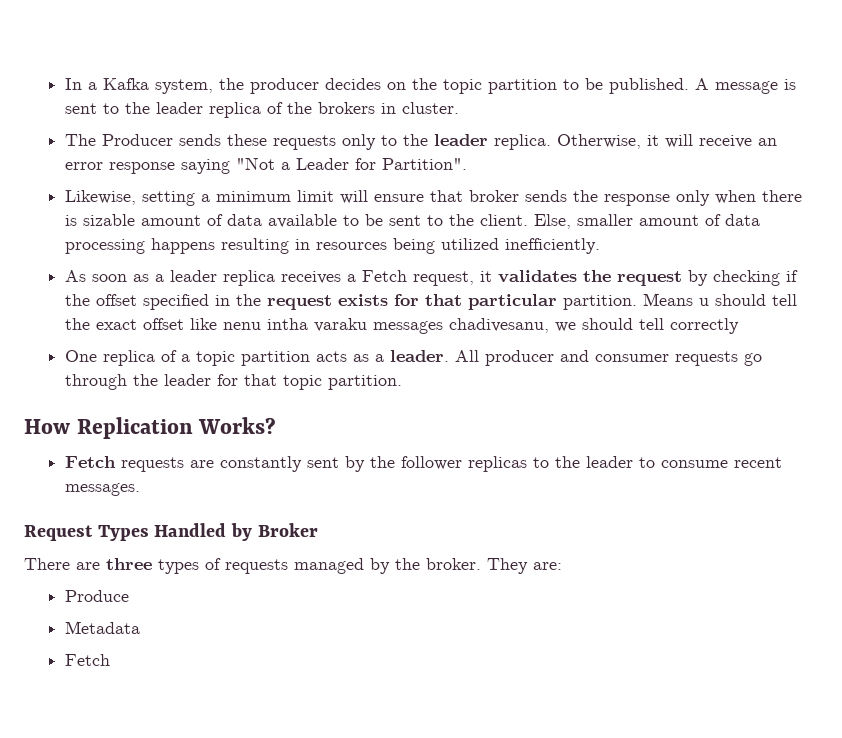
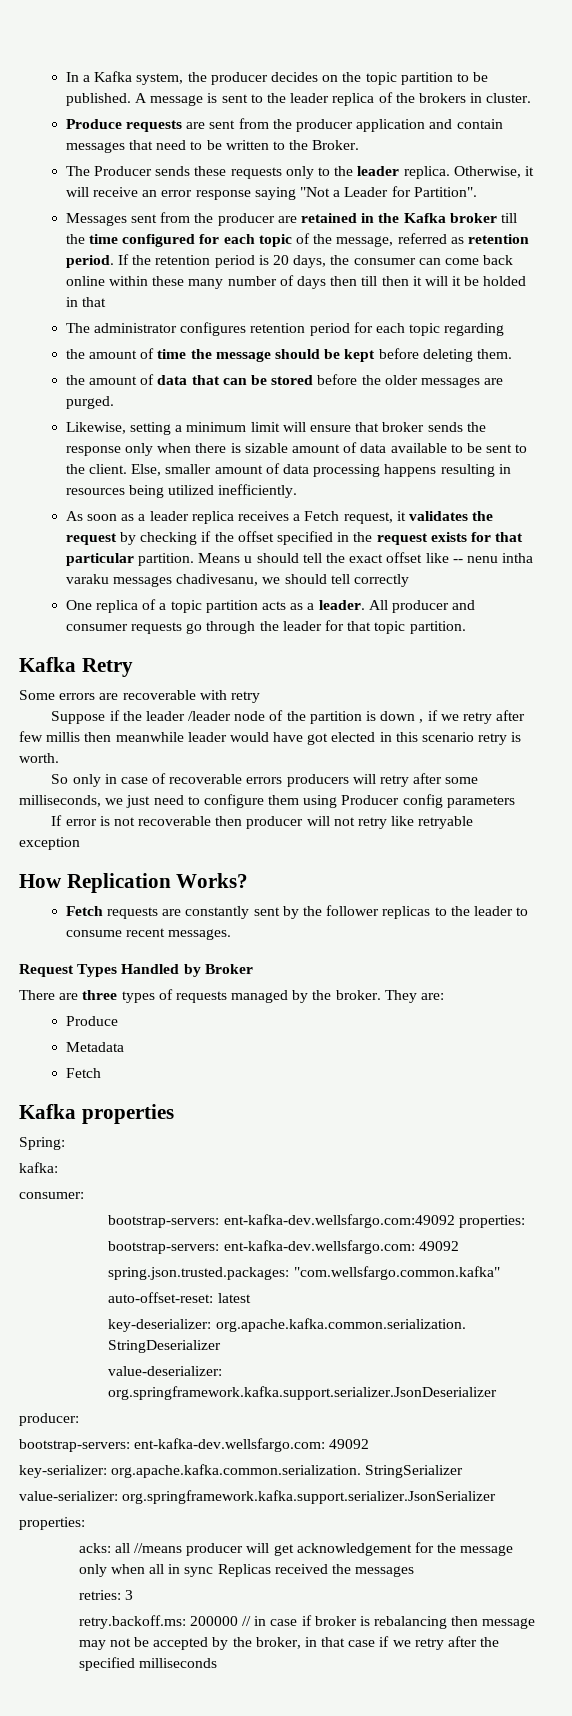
+ Produce requests are sent from the producer application and contain messages that need to be written to the Broker.
+ Messages sent from the producer are retained in the Kafka broker till the time configured for each topic of the message, referred as retention period. If the retention period is 20 days, the consumer can come back online within these many number of days then till then it will it be holded in that
+ The administrator configures retention period for each topic regarding
+ the amount of time the message should be kept before deleting them.
+ the amount of data that can be stored before the older messages are purged.
- Means u should tell the exact offset like nenu intha varaku messages chadivesanu, we should tell correctly
+ Means u should tell the exact offset like -- nenu intha varaku messages chadivesanu, we should tell correctly
+ Kafka Retry
+ Some errors are recoverable with retry
+ Suppose if the leader /leader node of the partition is down , if we retry after few millis then meanwhile leader would have got elected in this scenario retry is worth.
+ So only in case of recoverable errors producers will retry after some milliseconds, we just need to configure them using Producer config parameters
+ If error is not recoverable then producer will not retry like retryable exception
+ Kafka properties
+ Spring:
+ kafka:
+ consumer:
+ bootstrap-servers: ent-kafka-dev.wellsfargo.com:49092 properties:
+ bootstrap-servers: ent-kafka-dev.wellsfargo.com: 49092
+ spring.json.trusted.packages: "com.wellsfargo.common.kafka"
+ auto-offset-reset: latest
+ key-deserializer: org.apache.kafka.common.serialization. StringDeserializer
+ value-deserializer: org.springframework.kafka.support.serializer.JsonDeserializer
+ producer:
+ bootstrap-servers: ent-kafka-dev.wellsfargo.com: 49092
+ key-serializer: org.apache.kafka.common.serialization. StringSerializer
+ value-serializer: org.springframework.kafka.support.serializer.JsonSerializer
+ properties:
+ acks: all //means producer will get acknowledgement for the message only when all in sync Replicas received the messages
+ retries: 3
+ retry.backoff.ms: 200000 // in case if broker is rebalancing then message may not be accepted by the broker, in that case if we retry after the specified milliseconds

